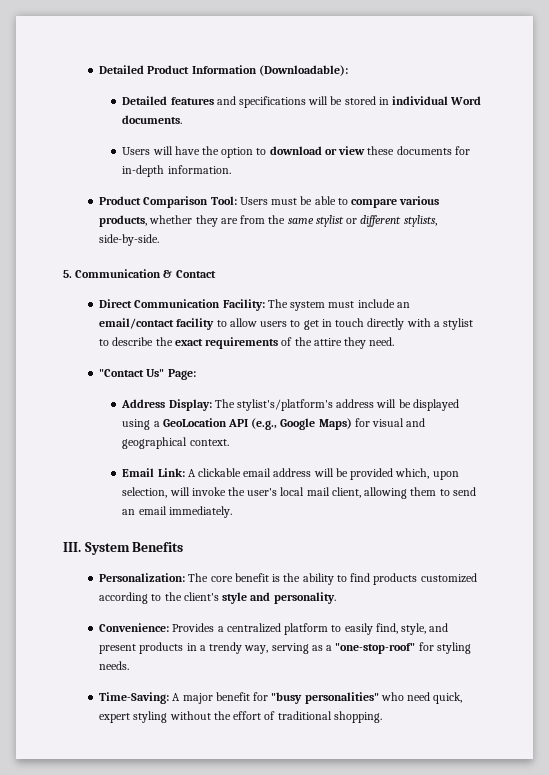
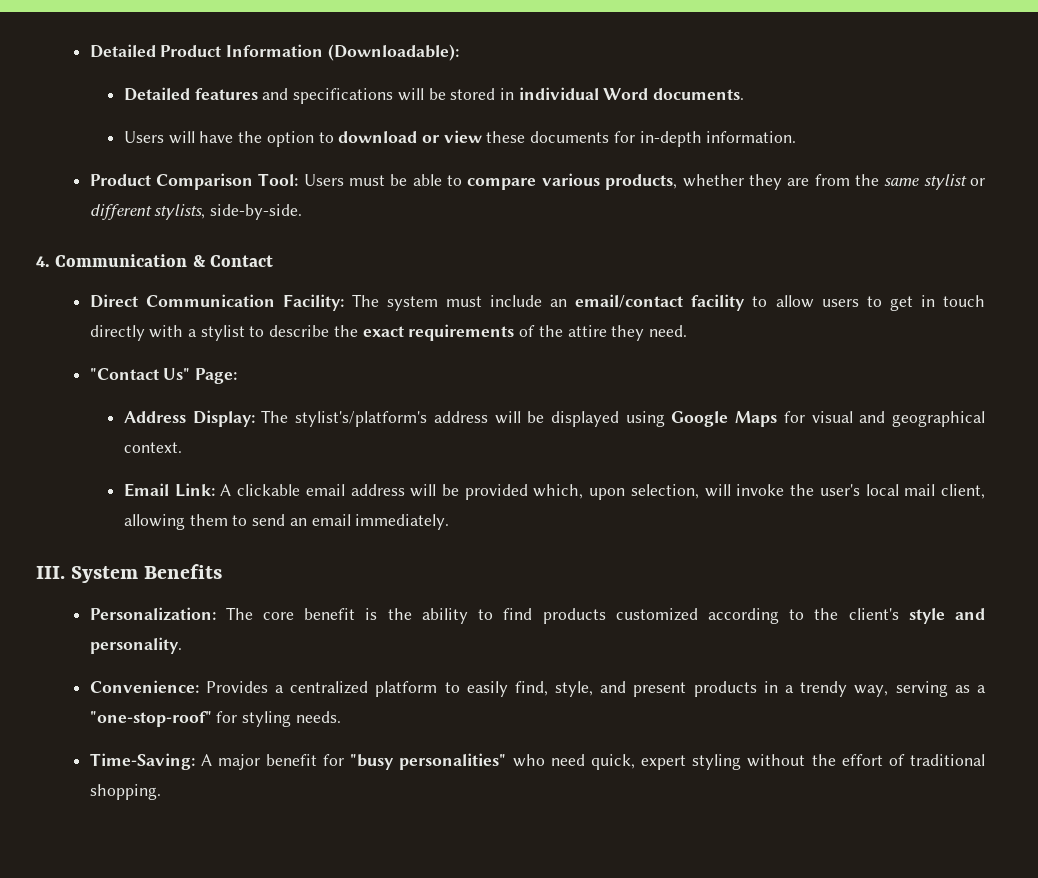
- 5. Communication & Contact
+ 4. Communication & Contact
- Address Display: The stylist's/platform's address will be displayed using a GeoLocation API (e.g., Google Maps) for visual and geographical context.
+ Address Display: The stylist's/platform's address will be displayed using Google Maps for visual and geographical context.

